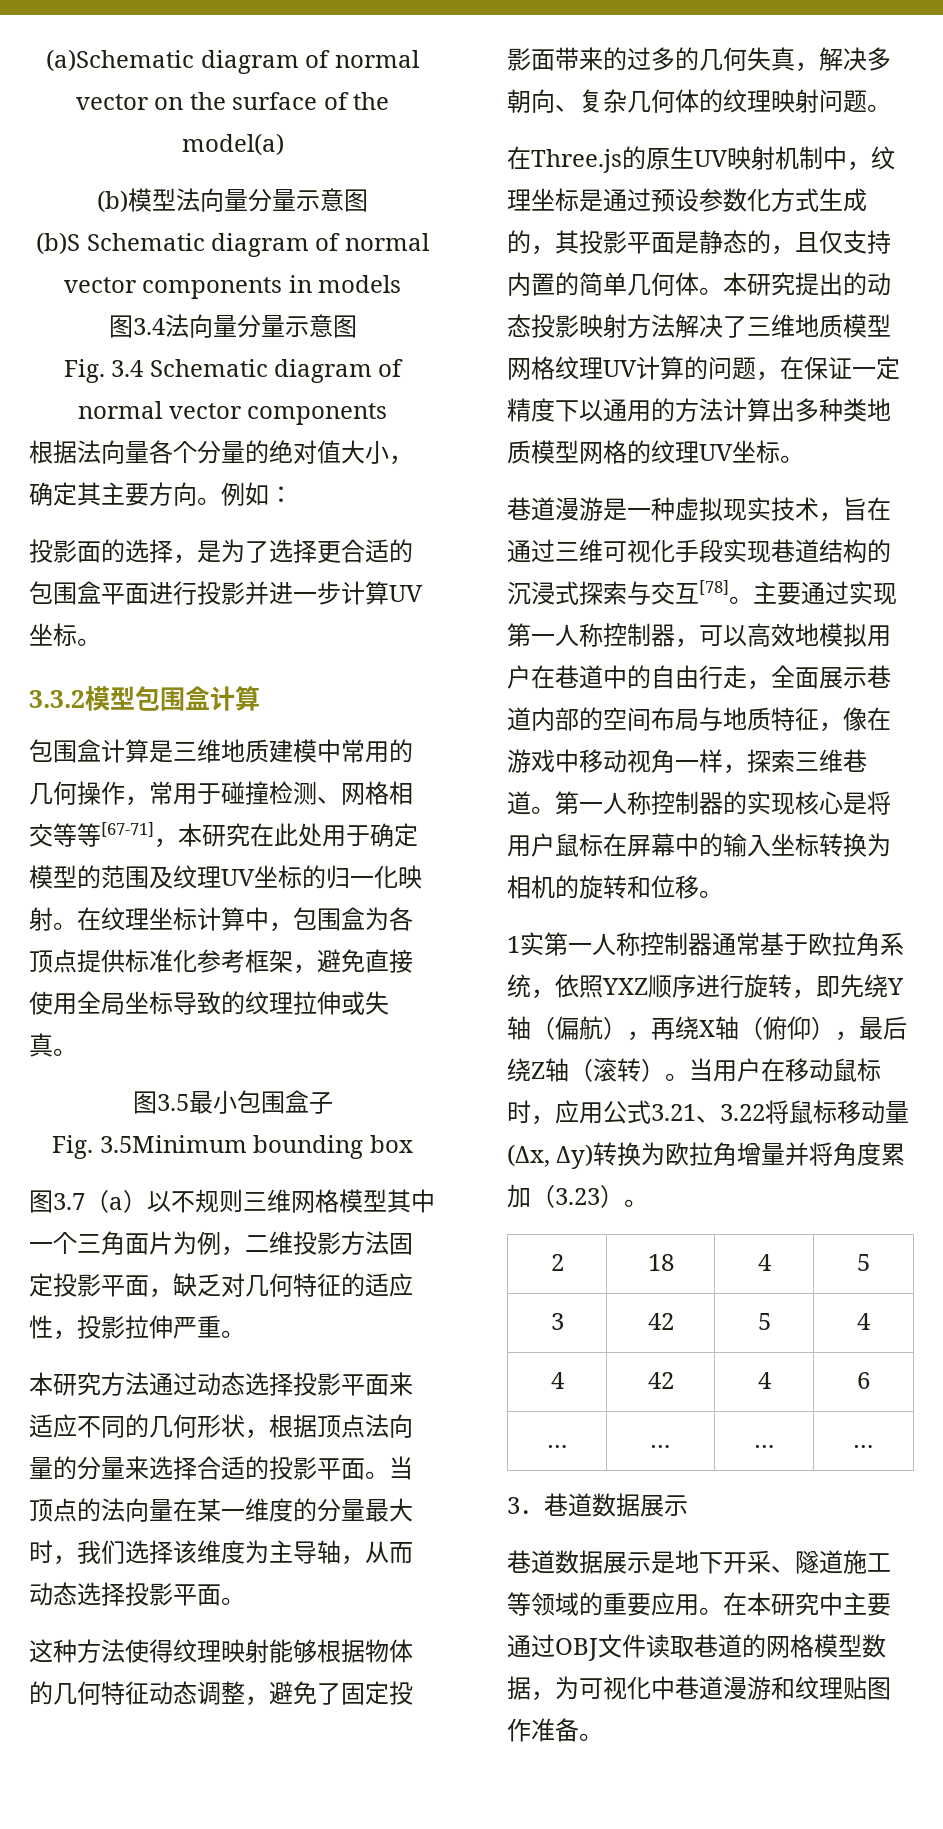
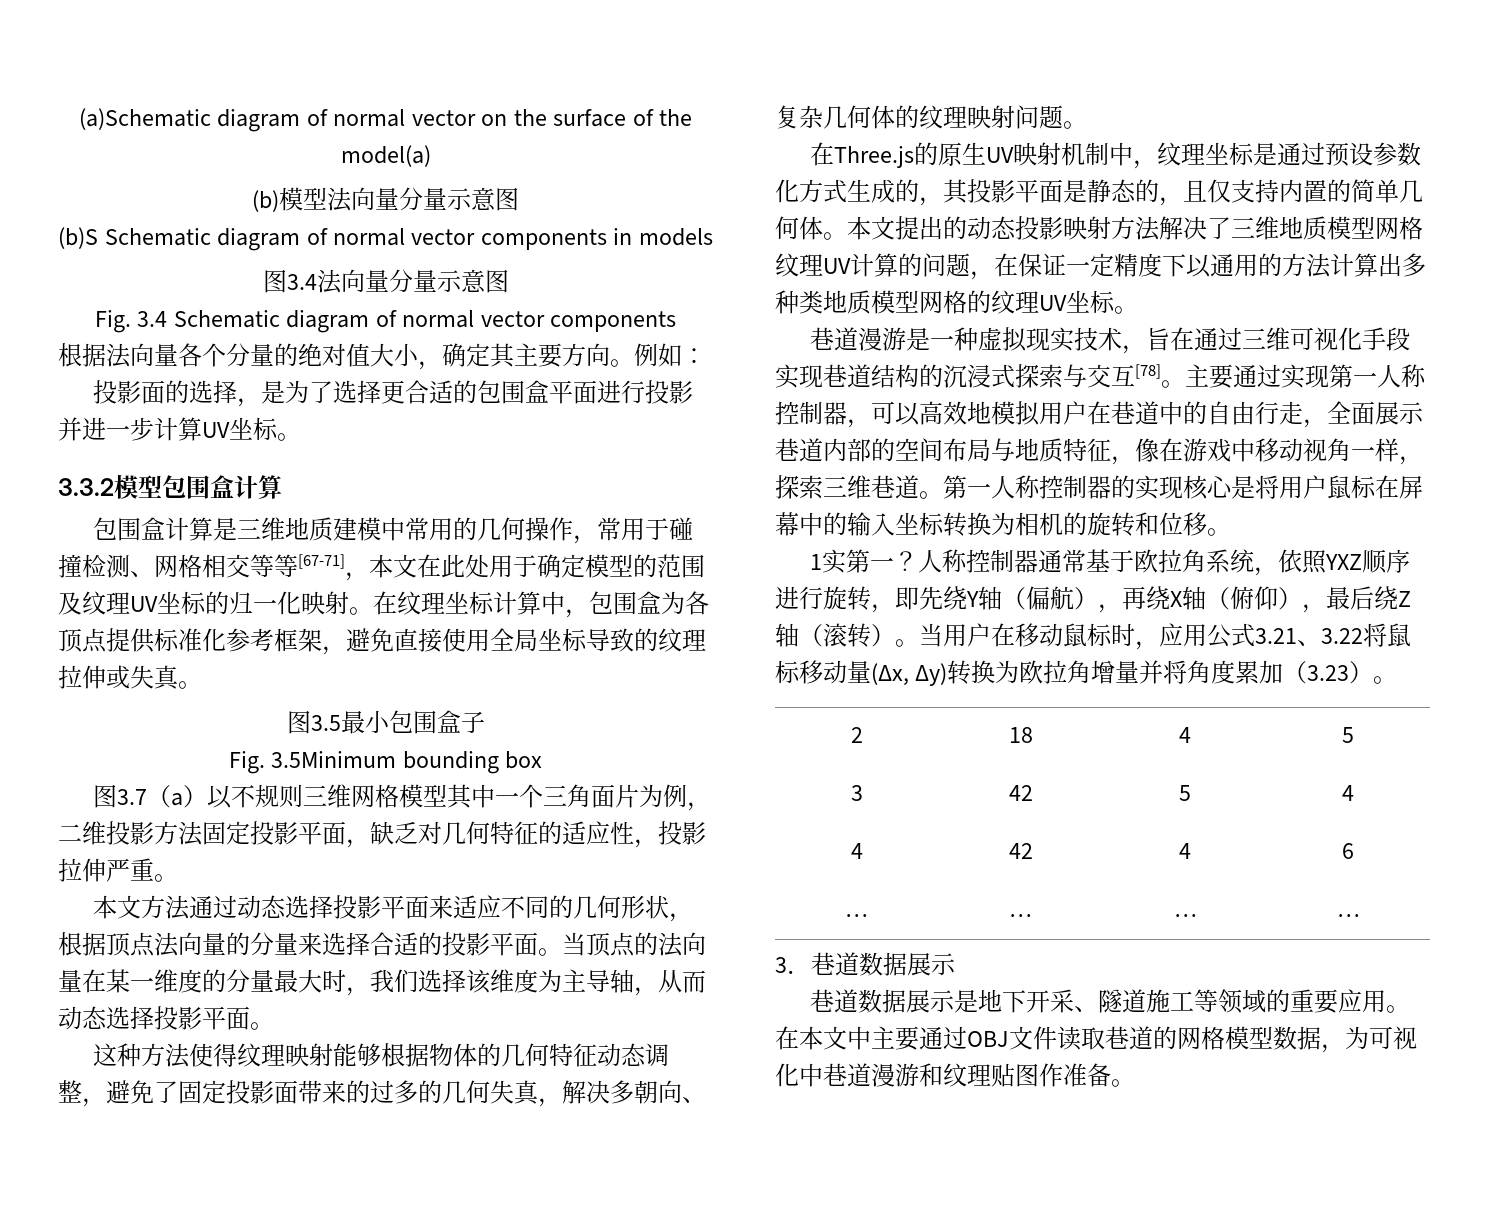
- 包围盒计算是三维地质建模中常用的几何操作，常用于碰撞检测、网格相交等等[67-71]，本研究在此处用于确定模型的范围及纹理UV坐标的归一化映射。
+ 包围盒计算是三维地质建模中常用的几何操作，常用于碰撞检测、网格相交等等[67-71]，本文在此处用于确定模型的范围及纹理UV坐标的归一化映射。
- 本研究方法通过动态选择投影平面来适应不同的几何形状，根据顶点法向量的分量来选择合适的投影平面。
+ 本文方法通过动态选择投影平面来适应不同的几何形状，根据顶点法向量的分量来选择合适的投影平面。
- 本研究提出的动态投影映射方法解决了三维地质模型网格纹理UV计算的问题，在保证一定精度下以通用的方法计算出多种类地质模型网格的纹理UV坐标。
+ 本文提出的动态投影映射方法解决了三维地质模型网格纹理UV计算的问题，在保证一定精度下以通用的方法计算出多种类地质模型网格的纹理UV坐标。
- 1实第一人称控制器通常基于欧拉角系统，依照YXZ顺序进行旋转，即先绕Y轴（偏航），再绕X轴（俯仰），最后绕Z轴（滚转）。
+ 1实第一？人称控制器通常基于欧拉角系统，依照YXZ顺序进行旋转，即先绕Y轴（偏航），再绕X轴（俯仰），最后绕Z轴（滚转）。
- 在本研究中主要通过OBJ文件读取巷道的网格模型数据，为可视化中巷道漫游和纹理贴图作准备。
+ 在本文中主要通过OBJ文件读取巷道的网格模型数据，为可视化中巷道漫游和纹理贴图作准备。

